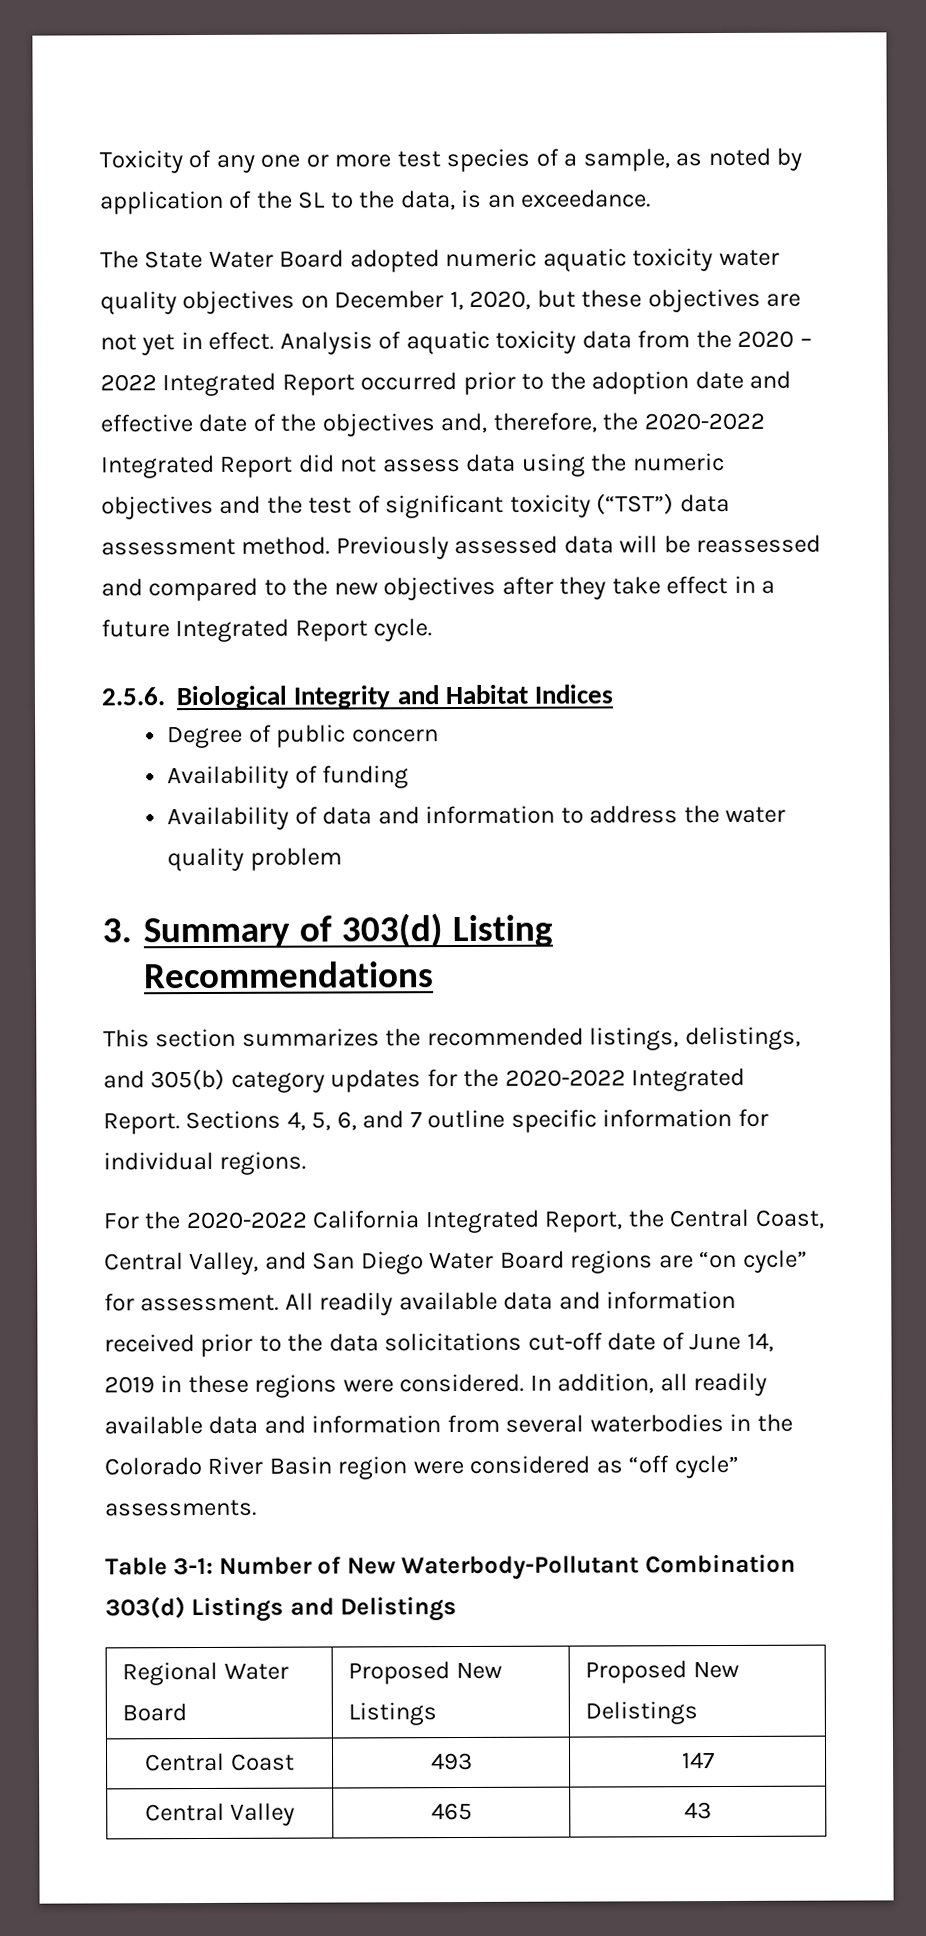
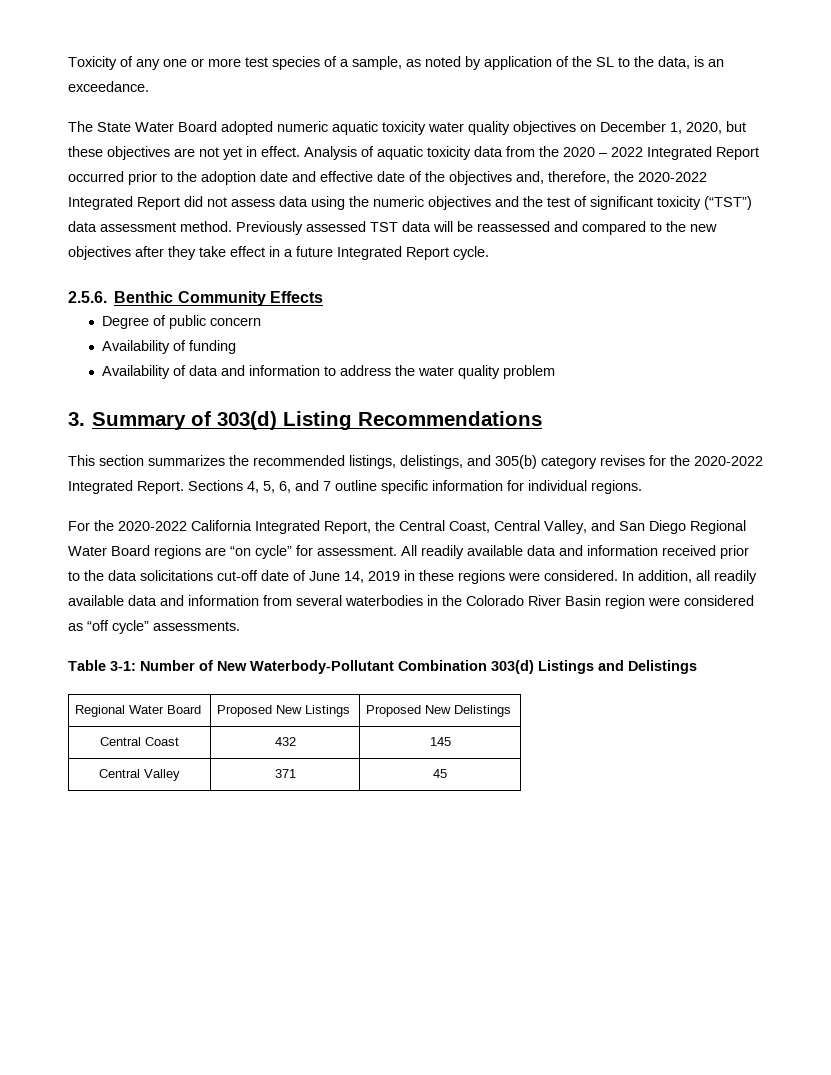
- Previously assessed data will be reassessed and compared to the new objectives after they take effect in a future Integrated Report cycle.
+ Previously assessed TST data will be reassessed and compared to the new objectives after they take effect in a future Integrated Report cycle.
- 2.5.6. Biological Integrity and Habitat Indices
+ 2.5.6. Benthic Community Effects
- This section summarizes the recommended listings, delistings, and 305(b) category updates for the 2020-2022 Integrated Report.
+ This section summarizes the recommended listings, delistings, and 305(b) category revises for the 2020-2022 Integrated Report.
- For the 2020-2022 California Integrated Report, the Central Coast, Central Valley, and San Diego Water Board regions are “on cycle” for assessment.
+ For the 2020-2022 California Integrated Report, the Central Coast, Central Valley, and San Diego Regional Water Board regions are “on cycle” for assessment.
- Central Coast | 493 | 147
+ Central Coast | 432 | 145
- Central Valley | 465 | 43
+ Central Valley | 371 | 45

